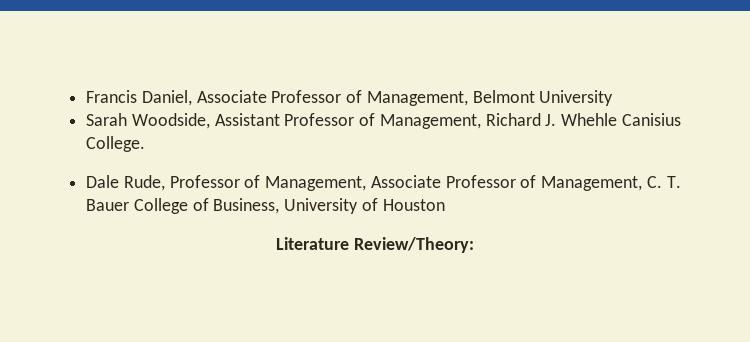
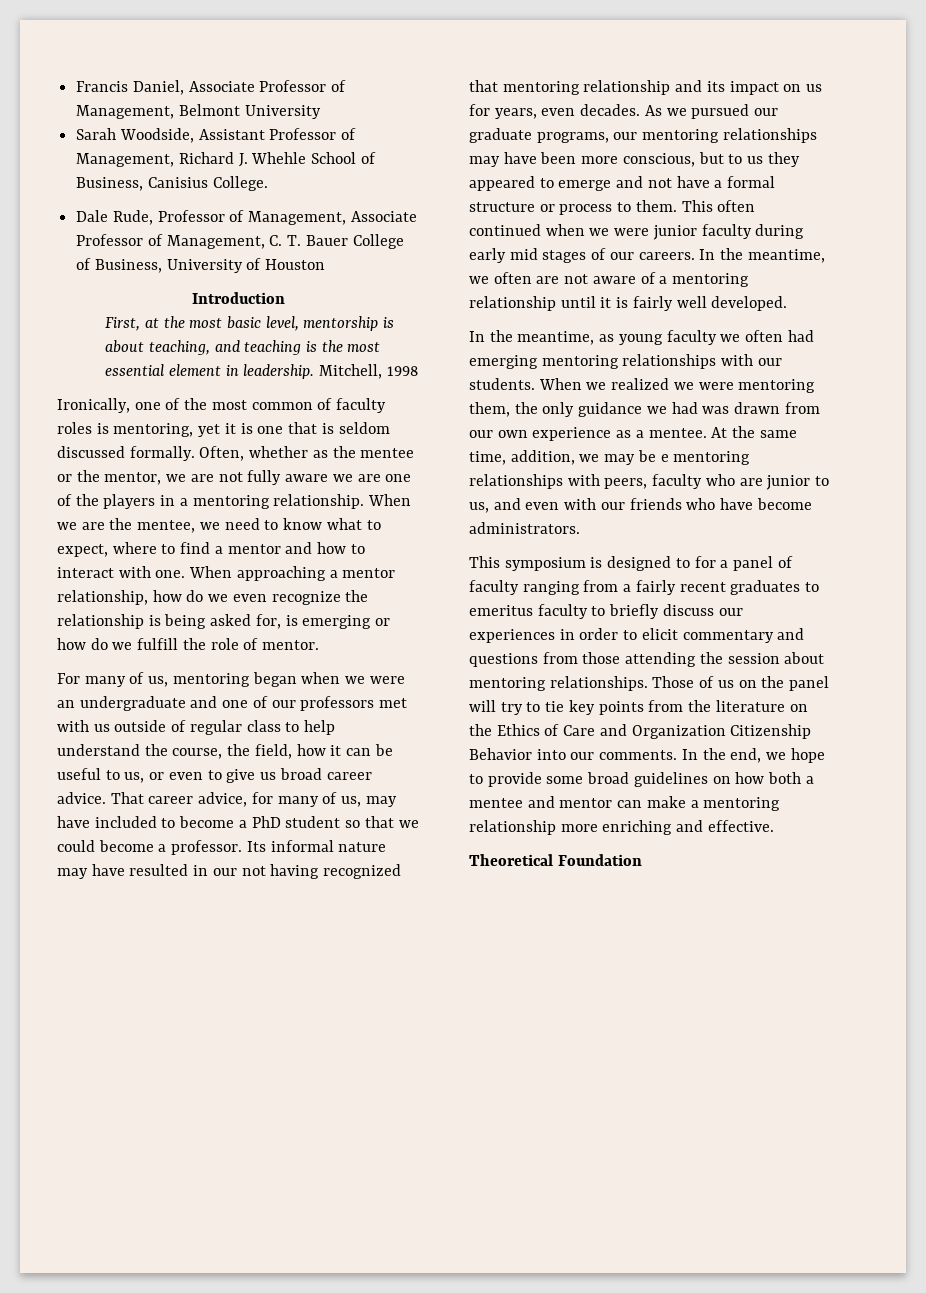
- Sarah Woodside, Assistant Professor of Management, Richard J. Whehle Canisius College.
+ Sarah Woodside, Assistant Professor of Management, Richard J. Whehle School of Business, Canisius College.
- Literature Review/Theory:
+ Introduction
+ First, at the most basic level, mentorship is about teaching, and teaching is the most essential element in leadership. Mitchell, 1998
+ Ironically, one of the most common of faculty roles is mentoring, yet it is one that is seldom discussed formally. Often, whether as the mentee or the mentor, we are not fully aware we are one of the players in a mentoring relationship. When we are the mentee, we need to know what to expect, where to find a mentor and how to interact with one. When approaching a mentor relationship, how do we even recognize the relationship is being asked for, is emerging or how do we fulfill the role of mentor.
+ For many of us, mentoring began when we were an undergraduate and one of our professors met with us outside of regular class to help understand the course, the field, how it can be useful to us, or even to give us broad career advice. That career advice, for many of us, may have included to become a PhD student so that we could become a professor. Its informal nature may have resulted in our not having recognized that mentoring relationship and its impact on us for years, even decades. As we pursued our graduate programs, our mentoring relationships may have been more conscious, but to us they appeared to emerge and not have a formal structure or process to them. This often continued when we were junior faculty during early mid stages of our careers. In the meantime, we often are not aware of a mentoring relationship until it is fairly well developed.
+ In the meantime, as young faculty we often had emerging mentoring relationships with our students. When we realized we were mentoring them, the only guidance we had was drawn from our own experience as a mentee. At the same time, addition, we may be e mentoring relationships with peers, faculty who are junior to us, and even with our friends who have become administrators.
+ This symposium is designed to for a panel of faculty ranging from a fairly recent graduates to emeritus faculty to briefly discuss our experiences in order to elicit commentary and questions from those attending the session about mentoring relationships. Those of us on the panel will try to tie key points from the literature on the Ethics of Care and Organization Citizenship Behavior into our comments. In the end, we hope to provide some broad guidelines on how both a mentee and mentor can make a mentoring relationship more enriching and effective.
+ Theoretical Foundation

